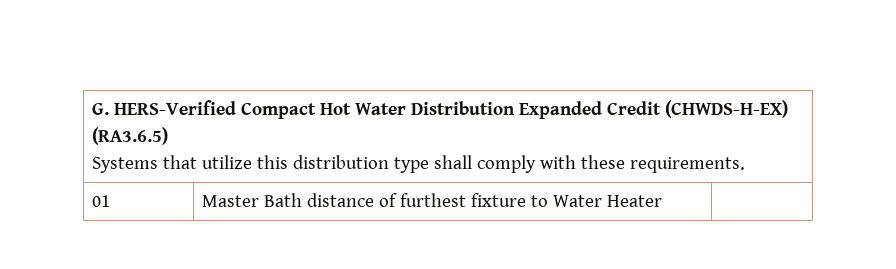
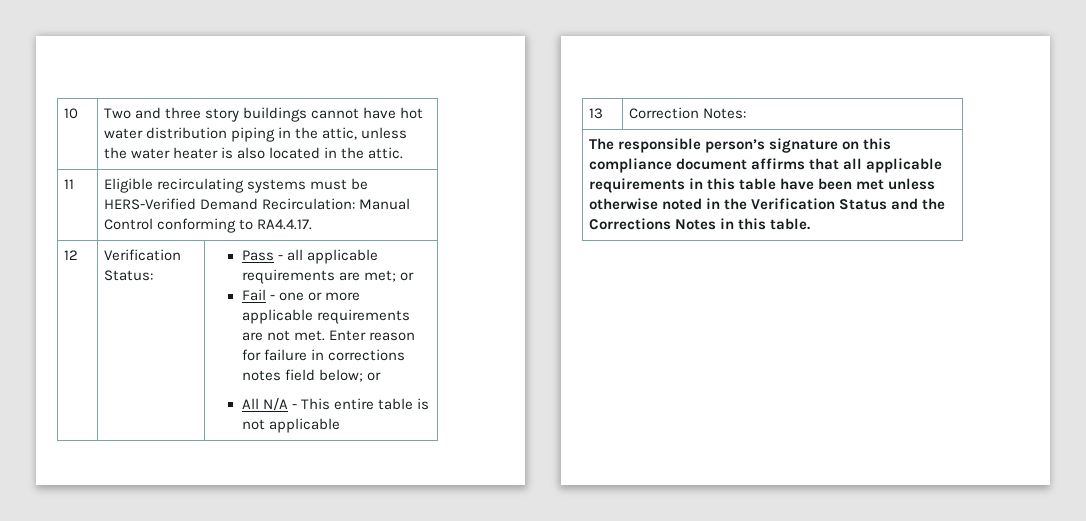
- G. HERS-Verified Compact Hot Water Distribution Expanded Credit (CHWDS-H-EX) (RA3.6.5)
- Systems that utilize this distribution type shall comply with these requirements.
- 01 | Master Bath distance of furthest fixture to Water Heater |
+ 10 | Two and three story buildings cannot have hot water distribution piping in the attic, unless the water heater is also located in the attic.
+ 11 | Eligible recirculating systems must be HERS-Verified Demand Recirculation: Manual Control conforming to RA4.4.17.
+ 12 | Verification Status: | Pass - all applicable requirements are met; or
+ Fail - one or more applicable requirements are not met. Enter reason for failure in corrections notes field below; or
+ All N/A - This entire table is not applicable
+ 13 | Correction Notes:
+ The responsible person’s signature on this compliance document affirms that all applicable requirements in this table have been met unless otherwise noted in the Verification Status and the Corrections Notes in this table.

